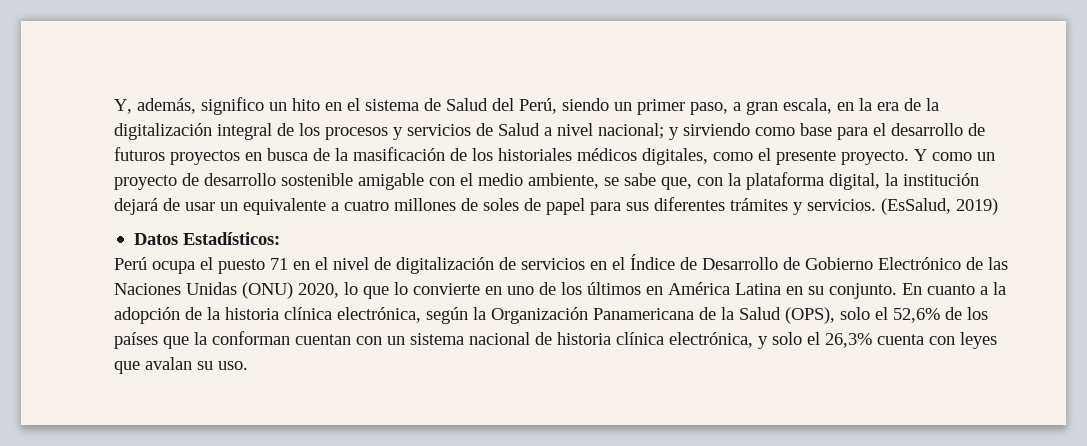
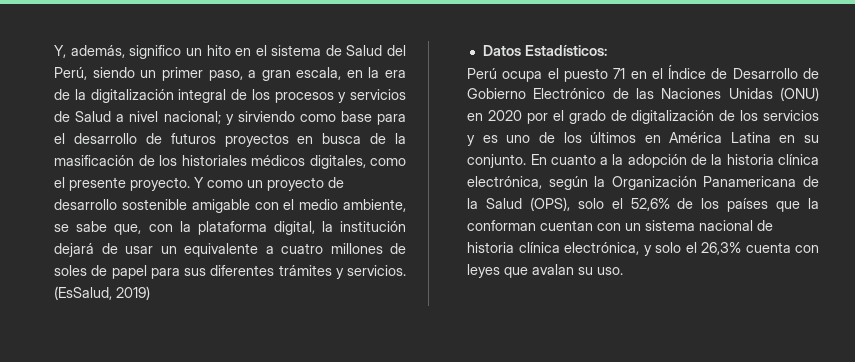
- Perú ocupa el puesto 71 en el nivel de digitalización de servicios en el Índice de Desarrollo de Gobierno Electrónico de las Naciones Unidas (ONU) 2020, lo que lo convierte en uno de los últimos en América Latina en su conjunto.
+ Perú ocupa el puesto 71 en el Índice de Desarrollo de Gobierno Electrónico de las Naciones Unidas (ONU) en 2020 por el grado de digitalización de los servicios y es uno de los últimos en América Latina en su conjunto.

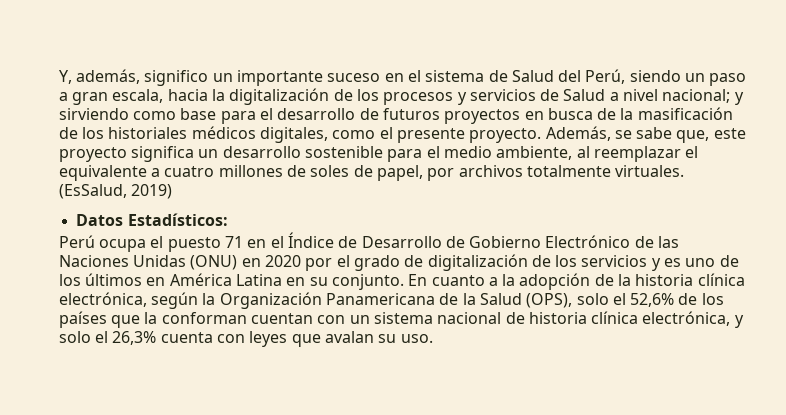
- Y, además, significo un hito en el sistema de Salud del Perú, siendo un primer paso, a gran escala, en la era de la digitalización integral de los procesos y servicios de Salud a nivel nacional; y sirviendo como base para el desarrollo de futuros proyectos en busca de la masificación de los historiales médicos digitales, como el presente proyecto.
+ Y, además, significo un importante suceso en el sistema de Salud del Perú, siendo un paso a gran escala, hacia la digitalización de los procesos y servicios de Salud a nivel nacional; y sirviendo como base para el desarrollo de futuros proyectos en busca de la masificación de los historiales médicos digitales, como el presente proyecto.
- Y como un proyecto de desarrollo sostenible amigable con el medio ambiente, se sabe que, con la plataforma digital, la institución dejará de usar un equivalente a cuatro millones de soles de papel para sus diferentes trámites y servicios.
+ Además, se sabe que, este proyecto significa un desarrollo sostenible para el medio ambiente, al reemplazar el equivalente a cuatro millones de soles de papel, por archivos totalmente virtuales.

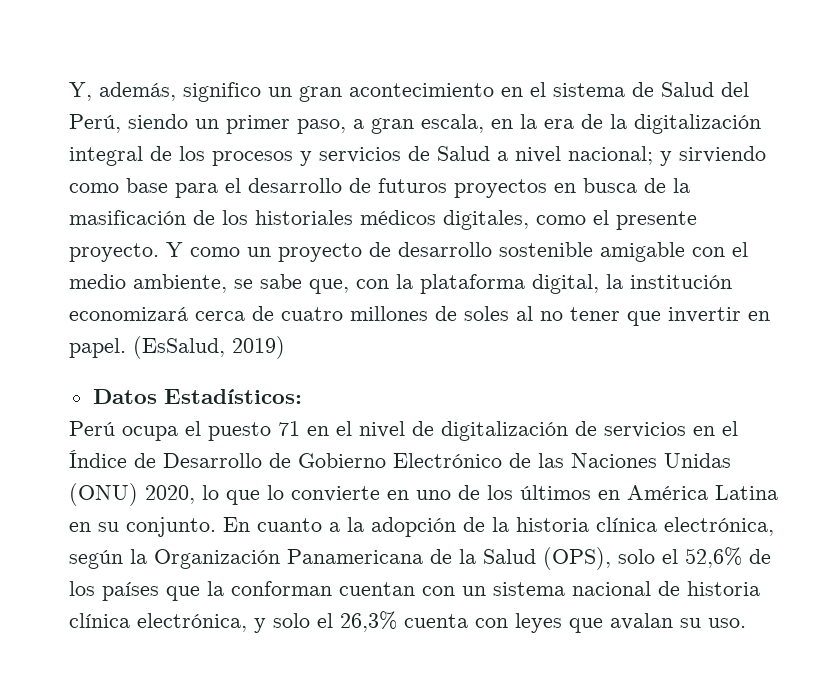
- Y, además, significo un importante suceso en el sistema de Salud del Perú, siendo un paso a gran escala, hacia la digitalización de los procesos y servicios de Salud a nivel nacional; y sirviendo como base para el desarrollo de futuros proyectos en busca de la masificación de los historiales médicos digitales, como el presente proyecto.
+ Y, además, significo un gran acontecimiento en el sistema de Salud del Perú, siendo un primer paso, a gran escala, en la era de la digitalización integral de los procesos y servicios de Salud a nivel nacional; y sirviendo como base para el desarrollo de futuros proyectos en busca de la masificación de los historiales médicos digitales, como el presente proyecto.
- Además, se sabe que, este proyecto significa un desarrollo sostenible para el medio ambiente, al reemplazar el equivalente a cuatro millones de soles de papel, por archivos totalmente virtuales.
+ Y como un proyecto de desarrollo sostenible amigable con el medio ambiente, se sabe que, con la plataforma digital, la institución economizará cerca de cuatro millones de soles al no tener que invertir en papel.
- Perú ocupa el puesto 71 en el Índice de Desarrollo de Gobierno Electrónico de las Naciones Unidas (ONU) en 2020 por el grado de digitalización de los servicios y es uno de los últimos en América Latina en su conjunto.
+ Perú ocupa el puesto 71 en el nivel de digitalización de servicios en el Índice de Desarrollo de Gobierno Electrónico de las Naciones Unidas (ONU) 2020, lo que lo convierte en uno de los últimos en América Latina en su conjunto.

